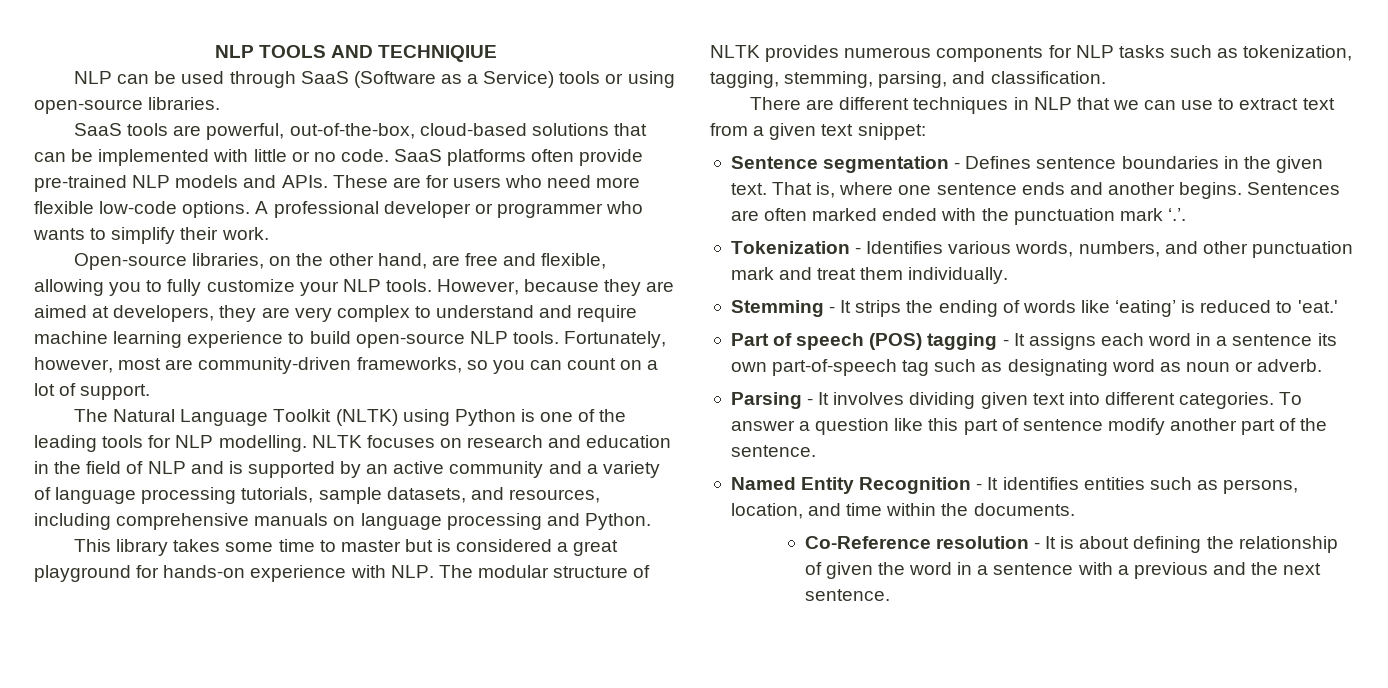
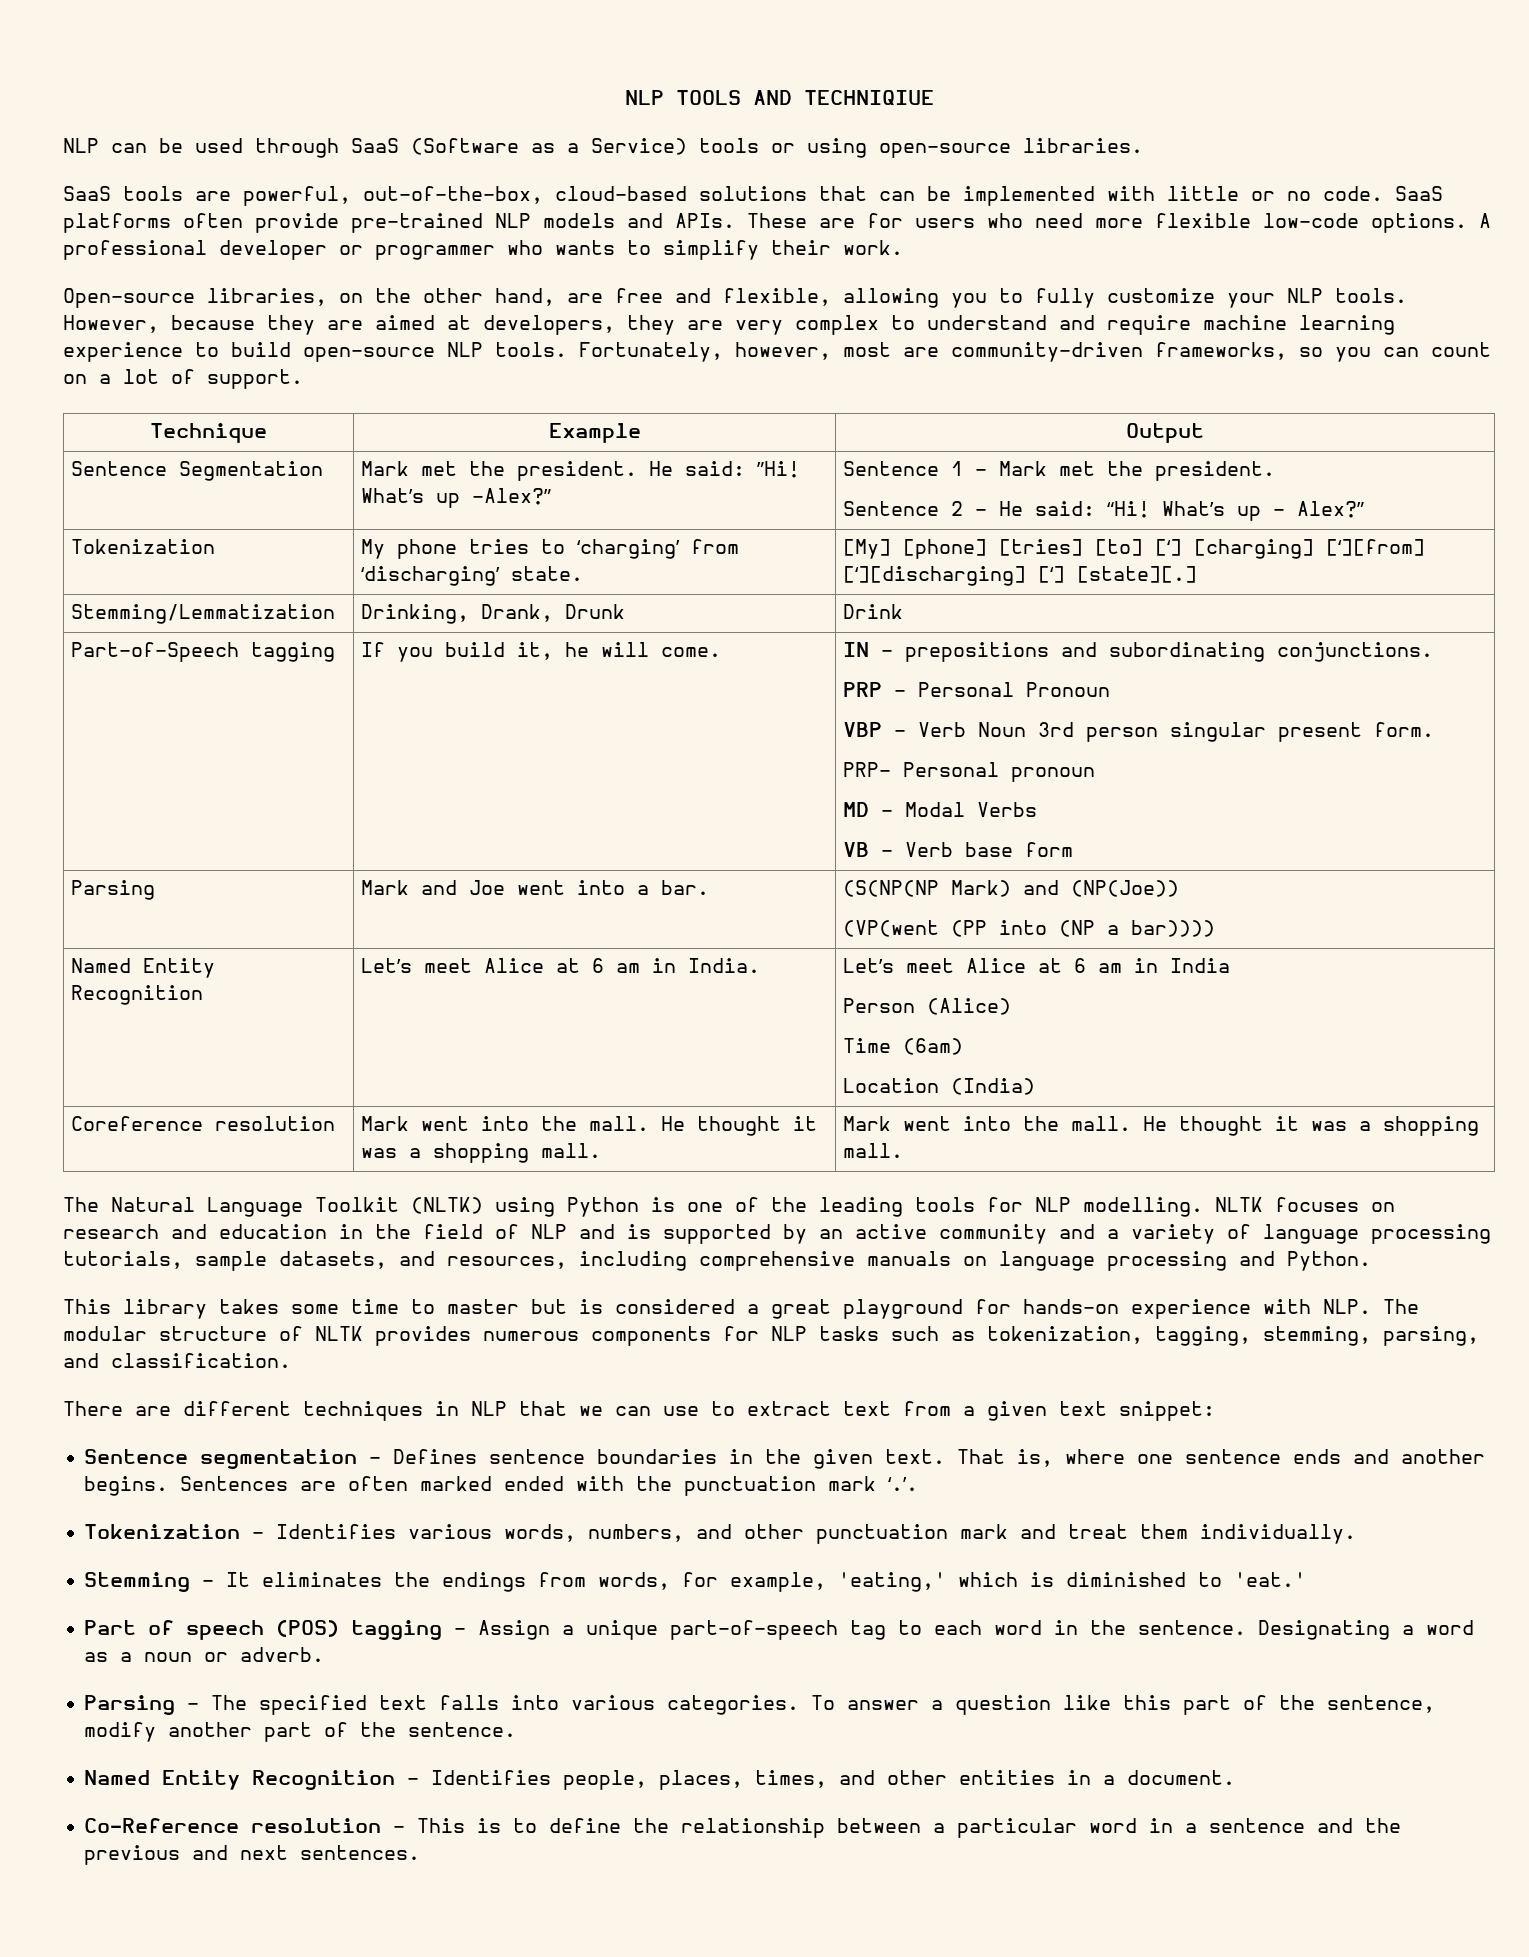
+ Technique | Example | Output
+ Sentence Segmentation | Mark met the president. He said: ”Hi! What’s up -Alex?” | Sentence 1 - Mark met the president.
+ Sentence 2 - He said: “Hi! What’s up - Alex?”
+ Tokenization | My phone tries to ‘charging’ from ‘discharging’ state. | [My] [phone] [tries] [to] [‘] [charging] [‘][from] [‘][discharging] [‘] [state][.]
+ Stemming/Lemmatization | Drinking, Drank, Drunk | Drink
+ Part-of-Speech tagging | If you build it, he will come. | IN - prepositions and subordinating conjunctions.
+ PRP - Personal Pronoun
+ VBP - Verb Noun 3rd person singular present form.
+ PRP- Personal pronoun
+ MD - Modal Verbs
+ VB - Verb base form
+ Parsing | Mark and Joe went into a bar. | (S(NP(NP Mark) and (NP(Joe))
+ (VP(went (PP into (NP a bar))))
+ Named Entity Recognition | Let’s meet Alice at 6 am in India. | Let’s meet Alice at 6 am in India
+ Person (Alice)
+ Time (6am)
+ Location (India)
+ Coreference resolution | Mark went into the mall. He thought it was a shopping mall. | Mark went into the mall. He thought it was a shopping mall.
- Stemming - It strips the ending of words like ‘eating’ is reduced to 'eat.'
+ Stemming - It eliminates the endings from words, for example, 'eating,' which is diminished to 'eat.'
- Part of speech (POS) tagging - It assigns each word in a sentence its own part-of-speech tag such as designating word as noun or adverb.
+ Part of speech (POS) tagging - Assign a unique part-of-speech tag to each word in the sentence. Designating a word as a noun or adverb.
- Parsing - It involves dividing given text into different categories.
+ Parsing - The specified text falls into various categories.
- To answer a question like this part of sentence modify another part of the sentence.
+ To answer a question like this part of the sentence, modify another part of the sentence.
- Named Entity Recognition - It identifies entities such as persons, location, and time within the documents.
- Co-Reference resolution - It is about defining the relationship of given the word in a sentence with a previous and the next sentence.
+ Named Entity Recognition - Identifies people, places, times, and other entities in a document.
+ Co-Reference resolution - This is to define the relationship between a particular word in a sentence and the previous and next sentences.

